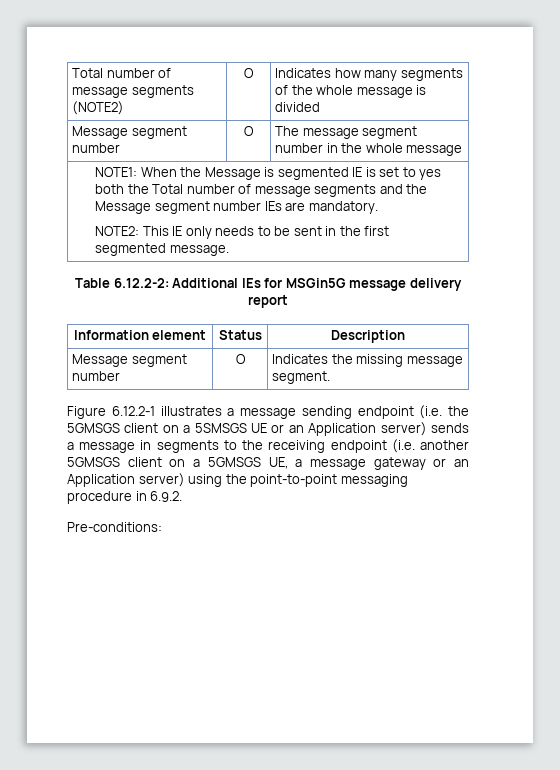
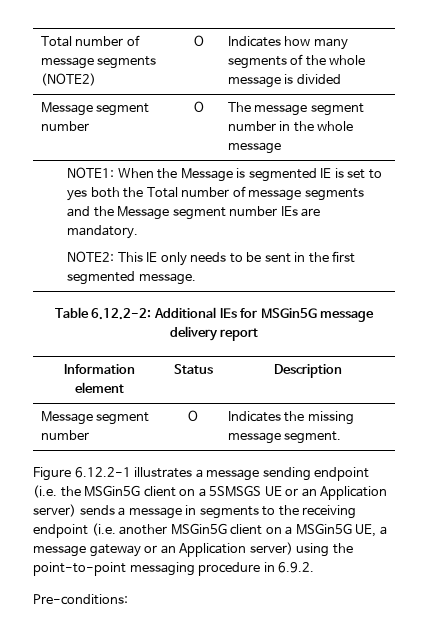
- Figure 6.12.2-1 illustrates a message sending endpoint (i.e. the 5GMSGS client on a 5SMSGS UE or an Application server) sends a message in segments to the receiving endpoint (i.e. another 5GMSGS client on a 5GMSGS UE, a message gateway or an Application server) using the point-to-point messaging procedure in 6.9.2.
+ Figure 6.12.2-1 illustrates a message sending endpoint (i.e. the MSGin5G client on a 5SMSGS UE or an Application server) sends a message in segments to the receiving endpoint (i.e. another MSGin5G client on a MSGin5G UE, a message gateway or an Application server) using the point-to-point messaging procedure in 6.9.2.

